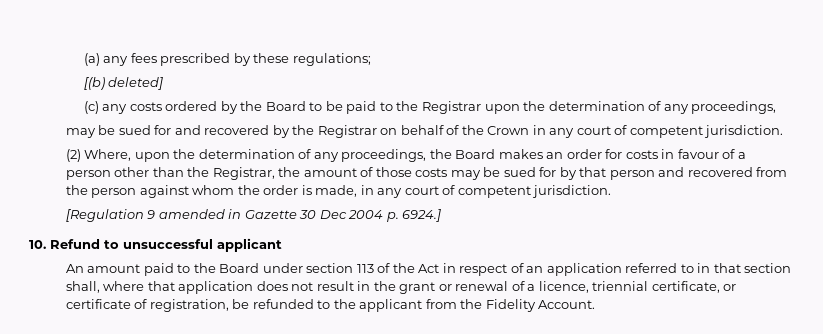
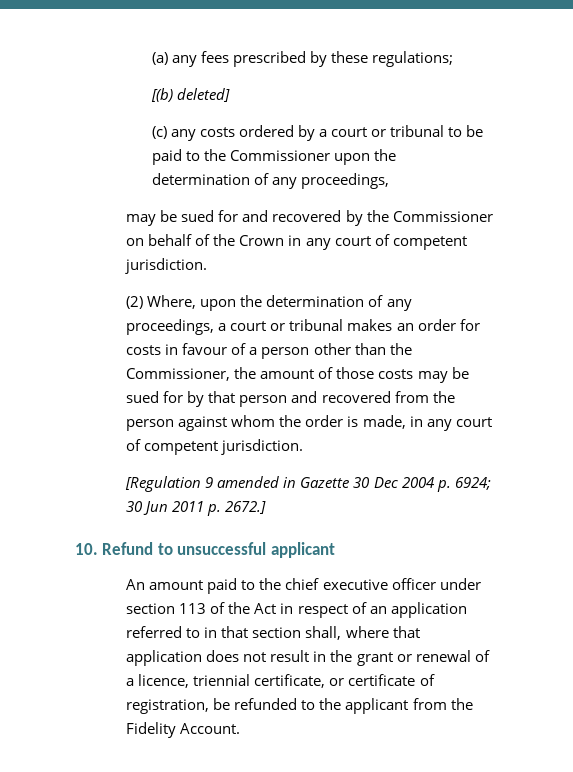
- (c) any costs ordered by the Board to be paid to the Registrar upon the determination of any proceedings,
+ (c) any costs ordered by a court or tribunal to be paid to the Commissioner upon the determination of any proceedings,
- may be sued for and recovered by the Registrar on behalf of the Crown in any court of competent jurisdiction.
+ may be sued for and recovered by the Commissioner on behalf of the Crown in any court of competent jurisdiction.
- (2) Where, upon the determination of any proceedings, the Board makes an order for costs in favour of a person other than the Registrar, the amount of those costs may be sued for by that person and recovered from the person against whom the order is made, in any court of competent jurisdiction.
+ (2) Where, upon the determination of any proceedings, a court or tribunal makes an order for costs in favour of a person other than the Commissioner, the amount of those costs may be sued for by that person and recovered from the person against whom the order is made, in any court of competent jurisdiction.
- [Regulation 9 amended in Gazette 30 Dec 2004 p. 6924.]
+ [Regulation 9 amended in Gazette 30 Dec 2004 p. 6924; 30 Jun 2011 p. 2672.]
- An amount paid to the Board under section 113 of the Act in respect of an application referred to in that section shall, where that application does not result in the grant or renewal of a licence, triennial certificate, or certificate of registration, be refunded to the applicant from the Fidelity Account.
+ An amount paid to the chief executive officer under section 113 of the Act in respect of an application referred to in that section shall, where that application does not result in the grant or renewal of a licence, triennial certificate, or certificate of registration, be refunded to the applicant from the Fidelity Account.

